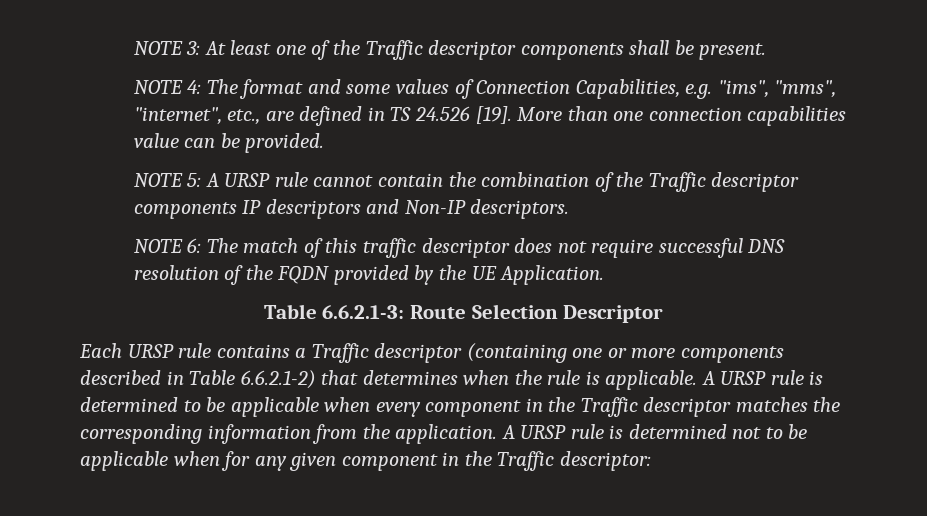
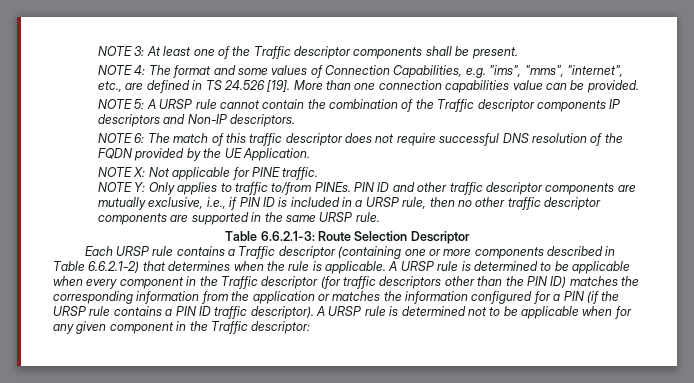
+ NOTE X: Not applicable for PINE traffic.
+ NOTE Y: Only applies to traffic to/from PINEs. PIN ID and other traffic descriptor components are mutually exclusive, i.e., if PIN ID is included in a URSP rule, then no other traffic descriptor components are supported in the same URSP rule.
- A URSP rule is determined to be applicable when every component in the Traffic descriptor matches the corresponding information from the application.
+ A URSP rule is determined to be applicable when every component in the Traffic descriptor (for traffic descriptors other than the PIN ID) matches the corresponding information from the application or matches the information configured for a PIN (if the URSP rule contains a PIN ID traffic descriptor).

